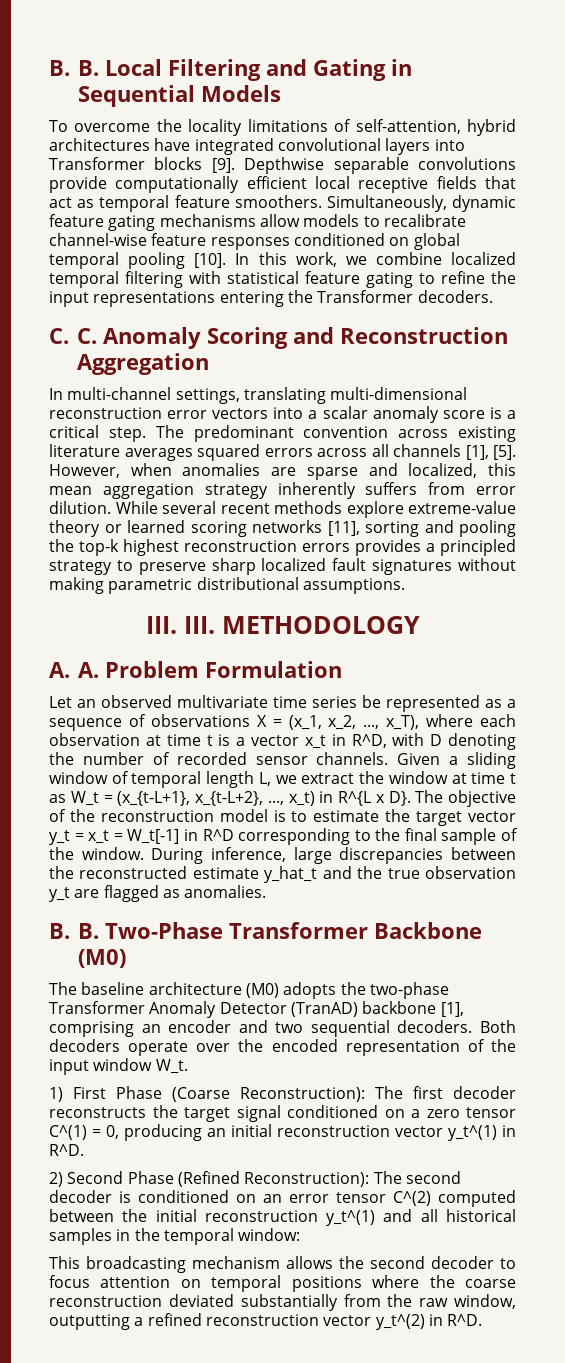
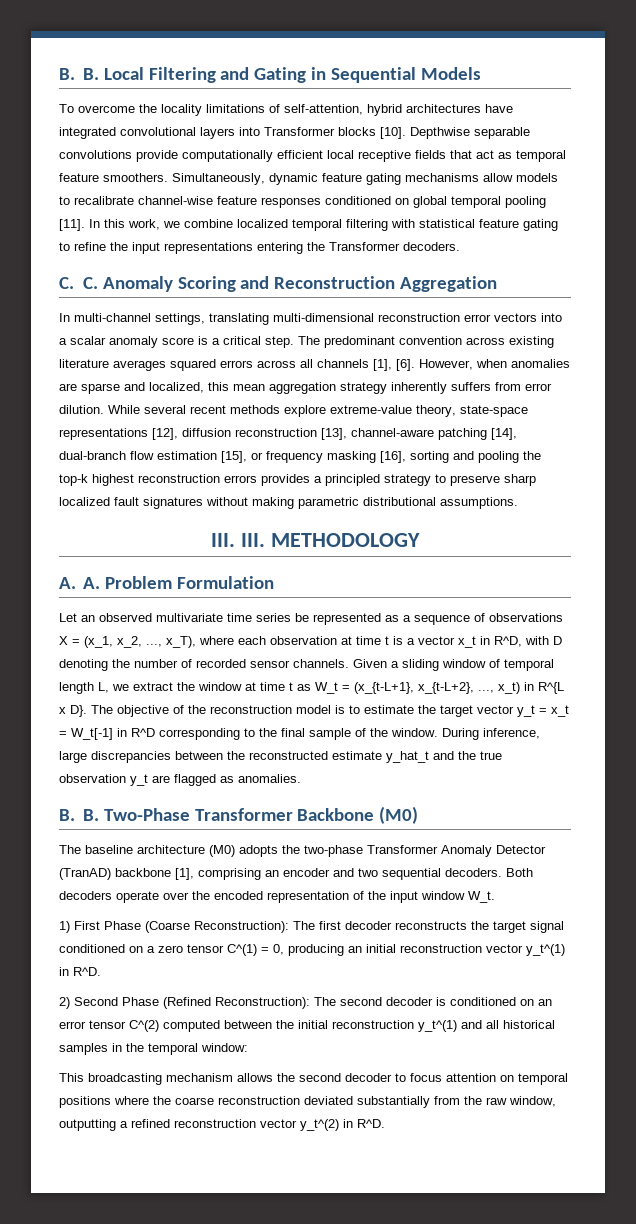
- To overcome the locality limitations of self-attention, hybrid architectures have integrated convolutional layers into Transformer blocks [9].
+ To overcome the locality limitations of self-attention, hybrid architectures have integrated convolutional layers into Transformer blocks [10].
- Simultaneously, dynamic feature gating mechanisms allow models to recalibrate channel-wise feature responses conditioned on global temporal pooling [10].
+ Simultaneously, dynamic feature gating mechanisms allow models to recalibrate channel-wise feature responses conditioned on global temporal pooling [11].
- The predominant convention across existing literature averages squared errors across all channels [1], [5].
+ The predominant convention across existing literature averages squared errors across all channels [1], [6].
- While several recent methods explore extreme-value theory or learned scoring networks [11], sorting and pooling the top-k highest reconstruction errors provides a principled strategy to preserve sharp localized fault signatures without making parametric distributional assumptions.
+ While several recent methods explore extreme-value theory, state-space representations [12], diffusion reconstruction [13], channel-aware patching [14], dual-branch flow estimation [15], or frequency masking [16], sorting and pooling the top-k highest reconstruction errors provides a principled strategy to preserve sharp localized fault signatures without making parametric distributional assumptions.

